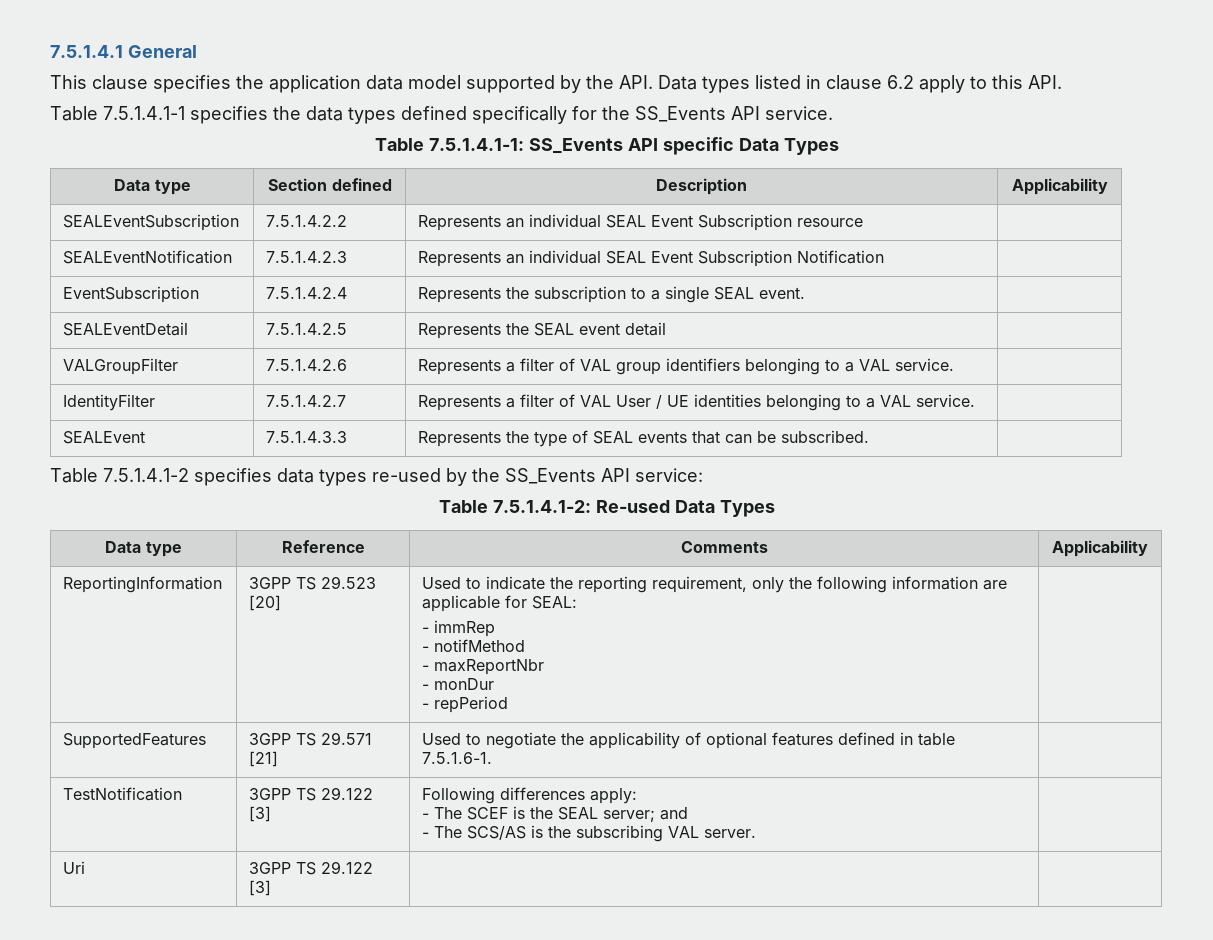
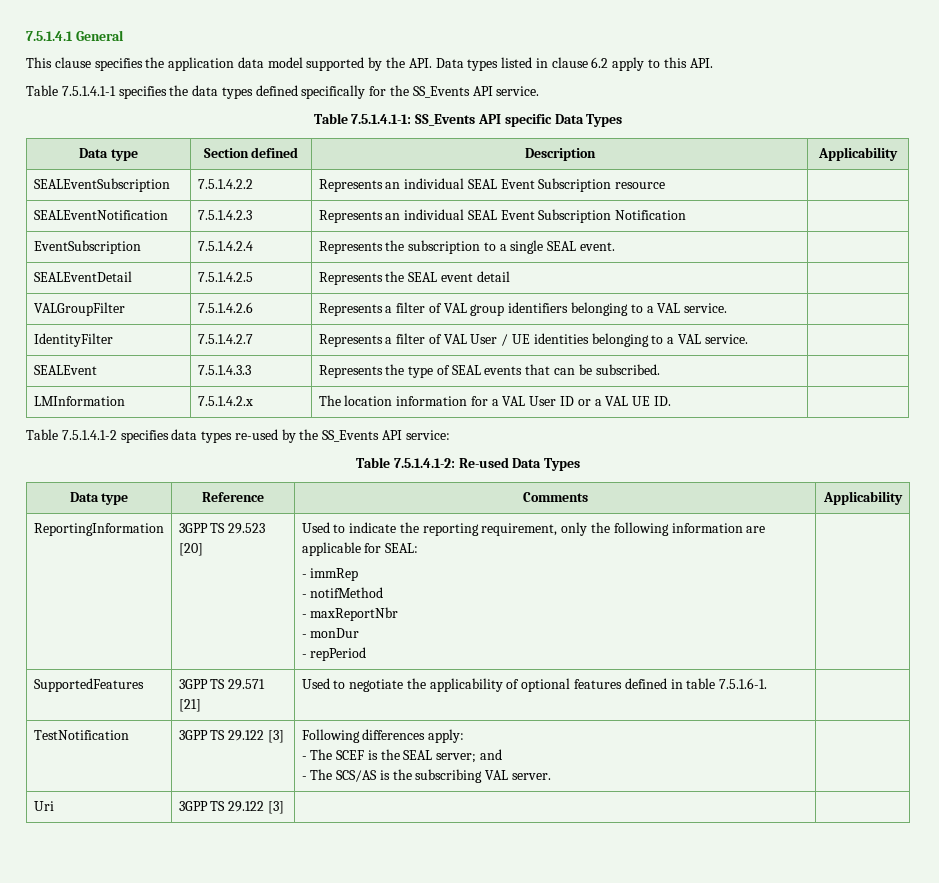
+ LMInformation | 7.5.1.4.2.x | The location information for a VAL User ID or a VAL UE ID. |

